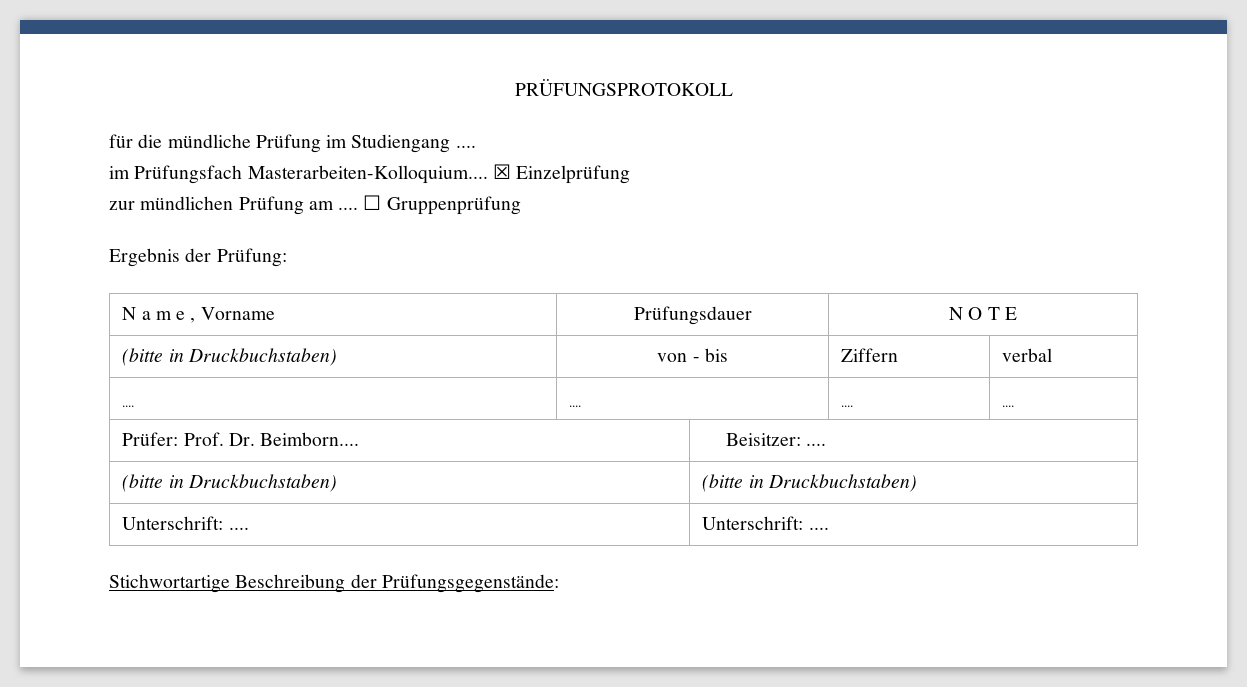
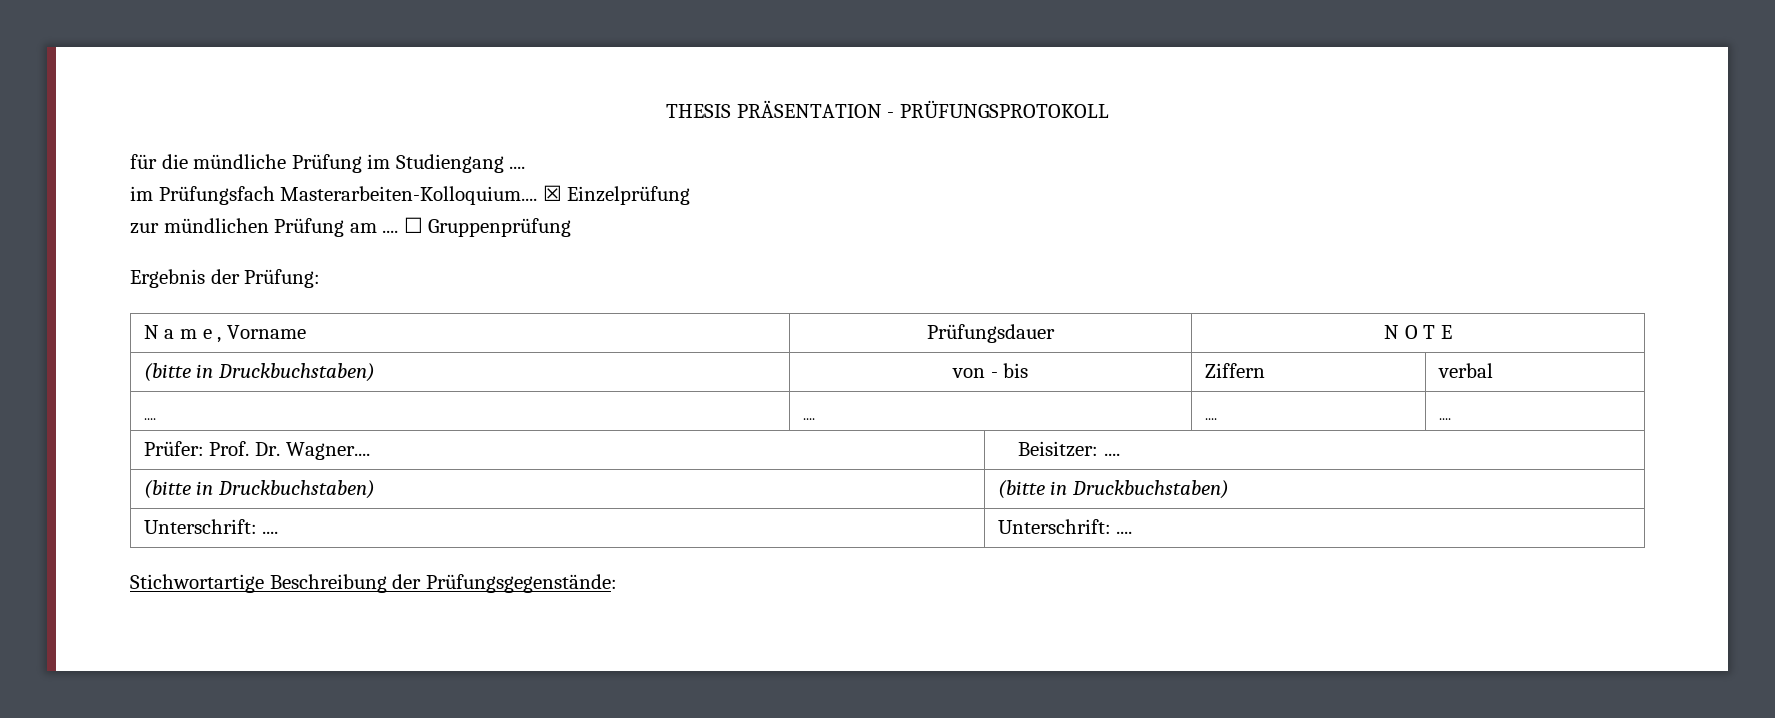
- PRÜFUNGSPROTOKOLL
+ THESIS PRÄSENTATION - PRÜFUNGSPROTOKOLL
- Prüfer: Prof. Dr. Beimborn.... | Beisitzer: ....
+ Prüfer: Prof. Dr. Wagner.... | Beisitzer: ....

